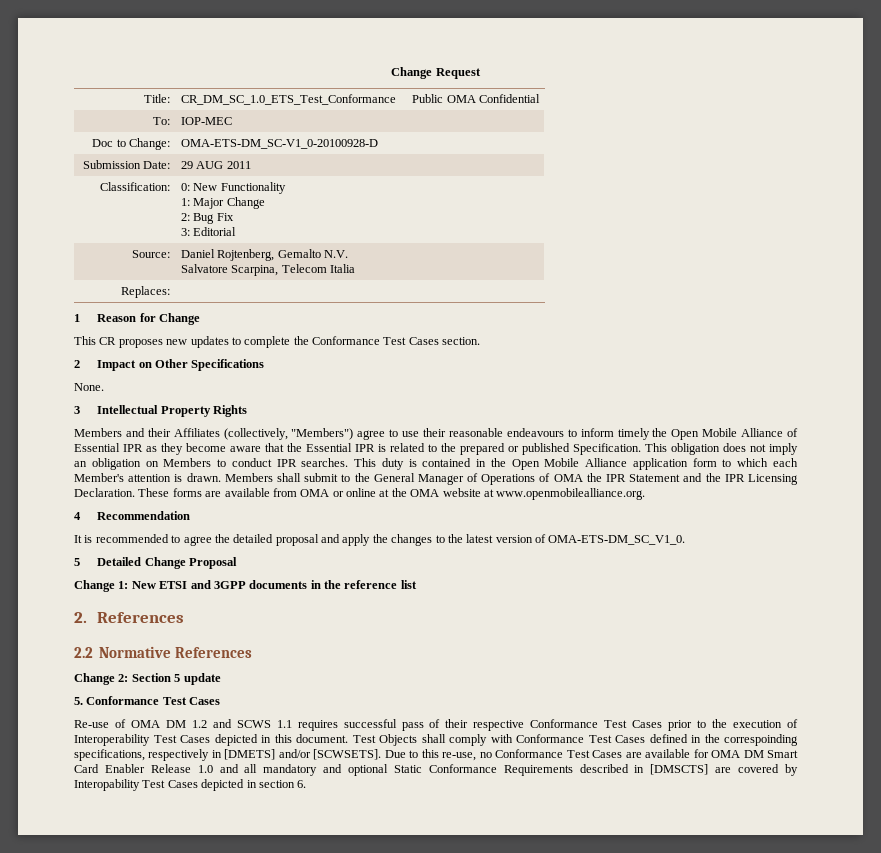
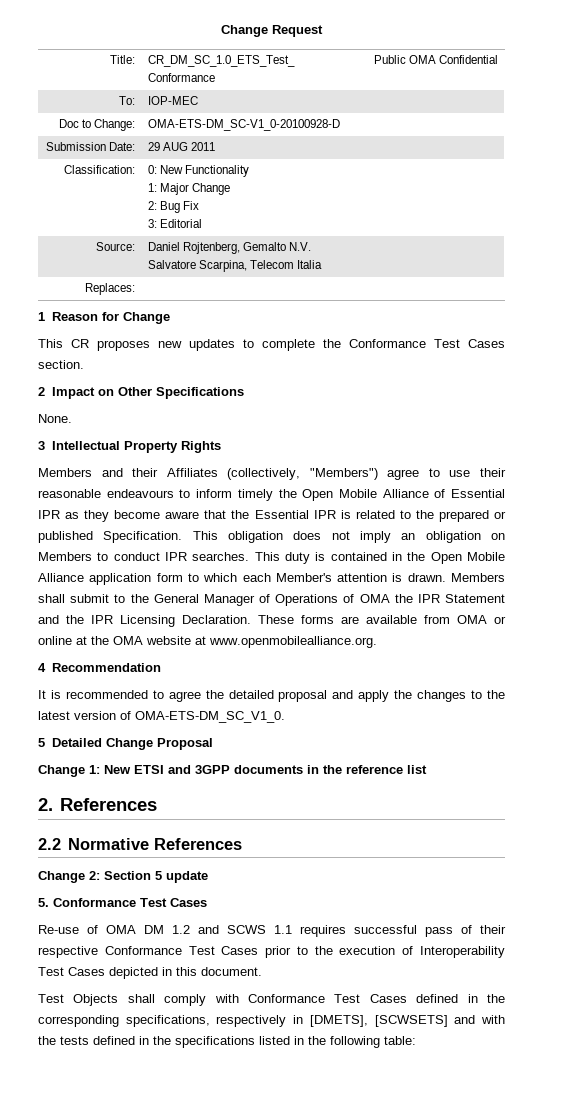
- Re-use of OMA DM 1.2 and SCWS 1.1 requires successful pass of their respective Conformance Test Cases prior to the execution of Interoperability Test Cases depicted in this document. Test Objects shall comply with Conformance Test Cases defined in the correspoinding specifications, respectively in [DMETS] and/or [SCWSETS]. Due to this re-use, no Conformance Test Cases are available for OMA DM Smart Card Enabler Release 1.0 and all mandatory and optional Static Conformance Requirements described in [DMSCTS] are covered by Interopability Test Cases depicted in section 6.
+ Re-use of OMA DM 1.2 and SCWS 1.1 requires successful pass of their respective Conformance Test Cases prior to the execution of Interoperability Test Cases depicted in this document.
+ Test Objects shall comply with Conformance Test Cases defined in the corresponding specifications, respectively in [DMETS], [SCWSETS] and with the tests defined in the specifications listed in the following table:

